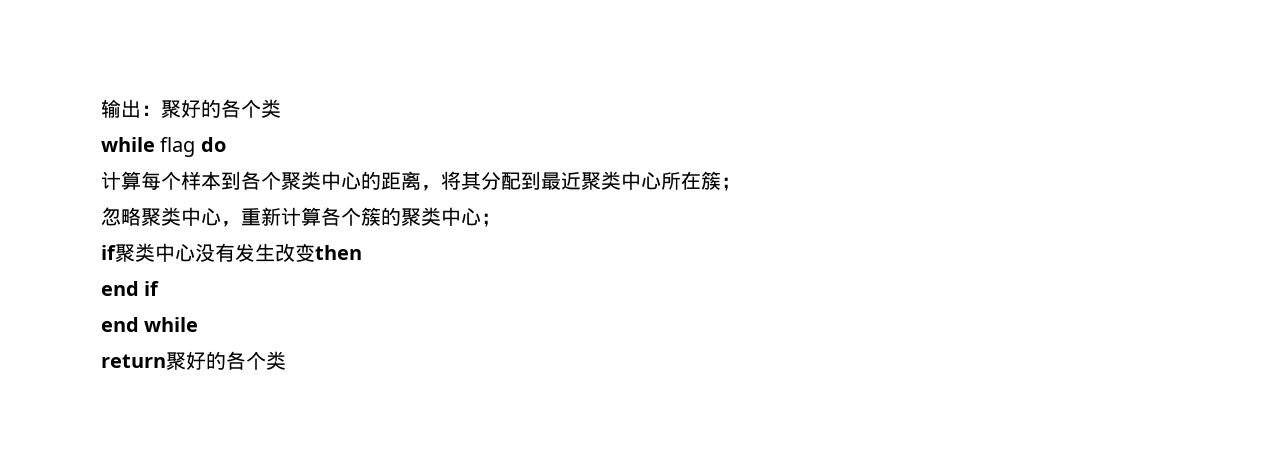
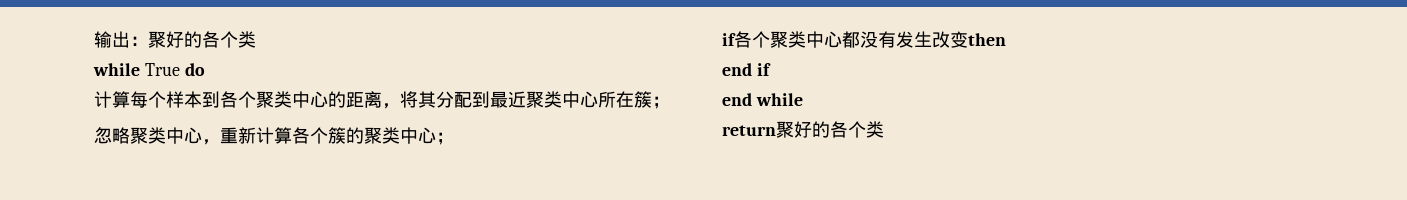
- while flag do
+ while True do
- if聚类中心没有发生改变then
+ if各个聚类中心都没有发生改变then

